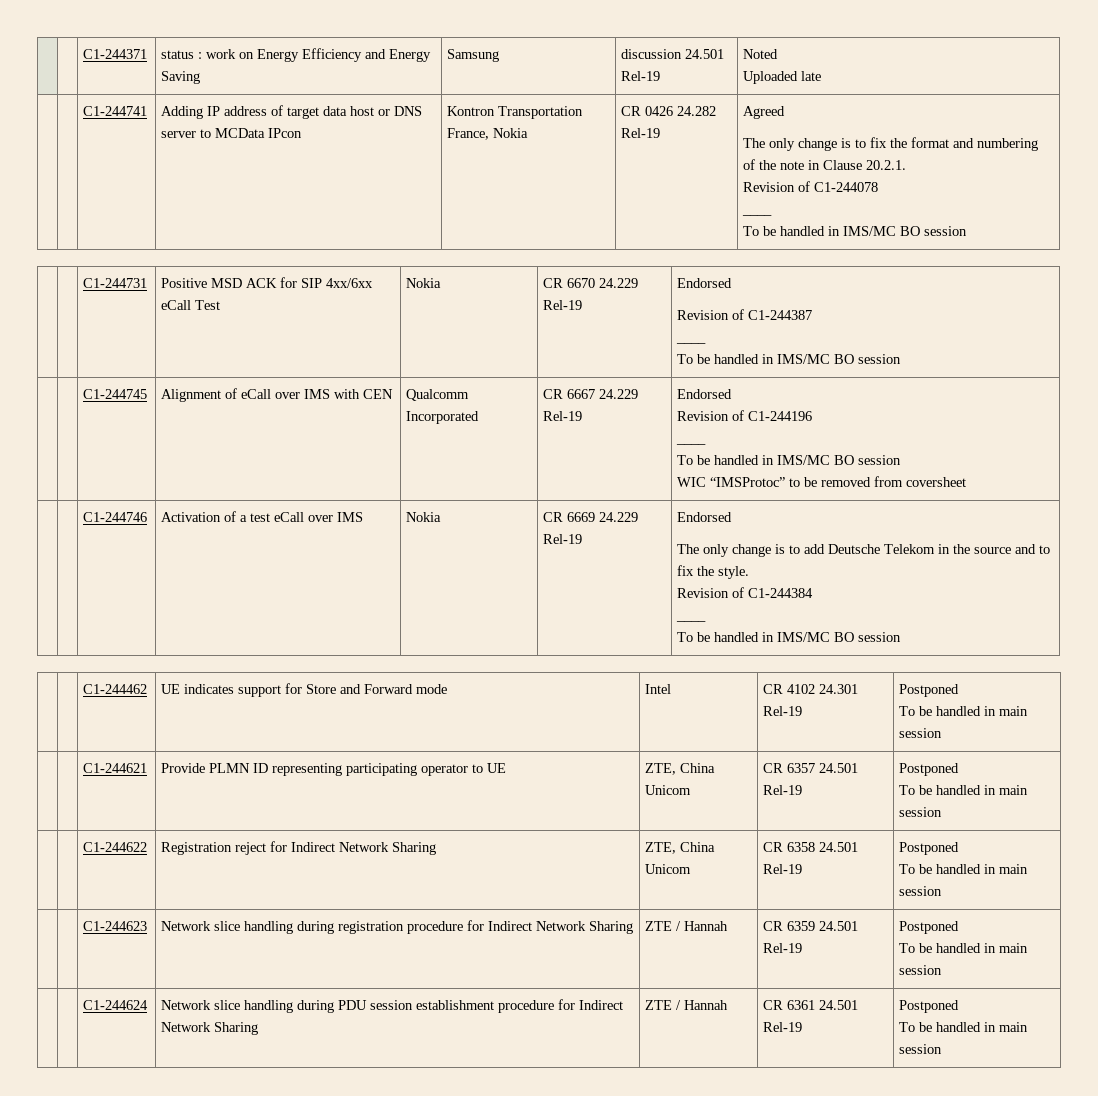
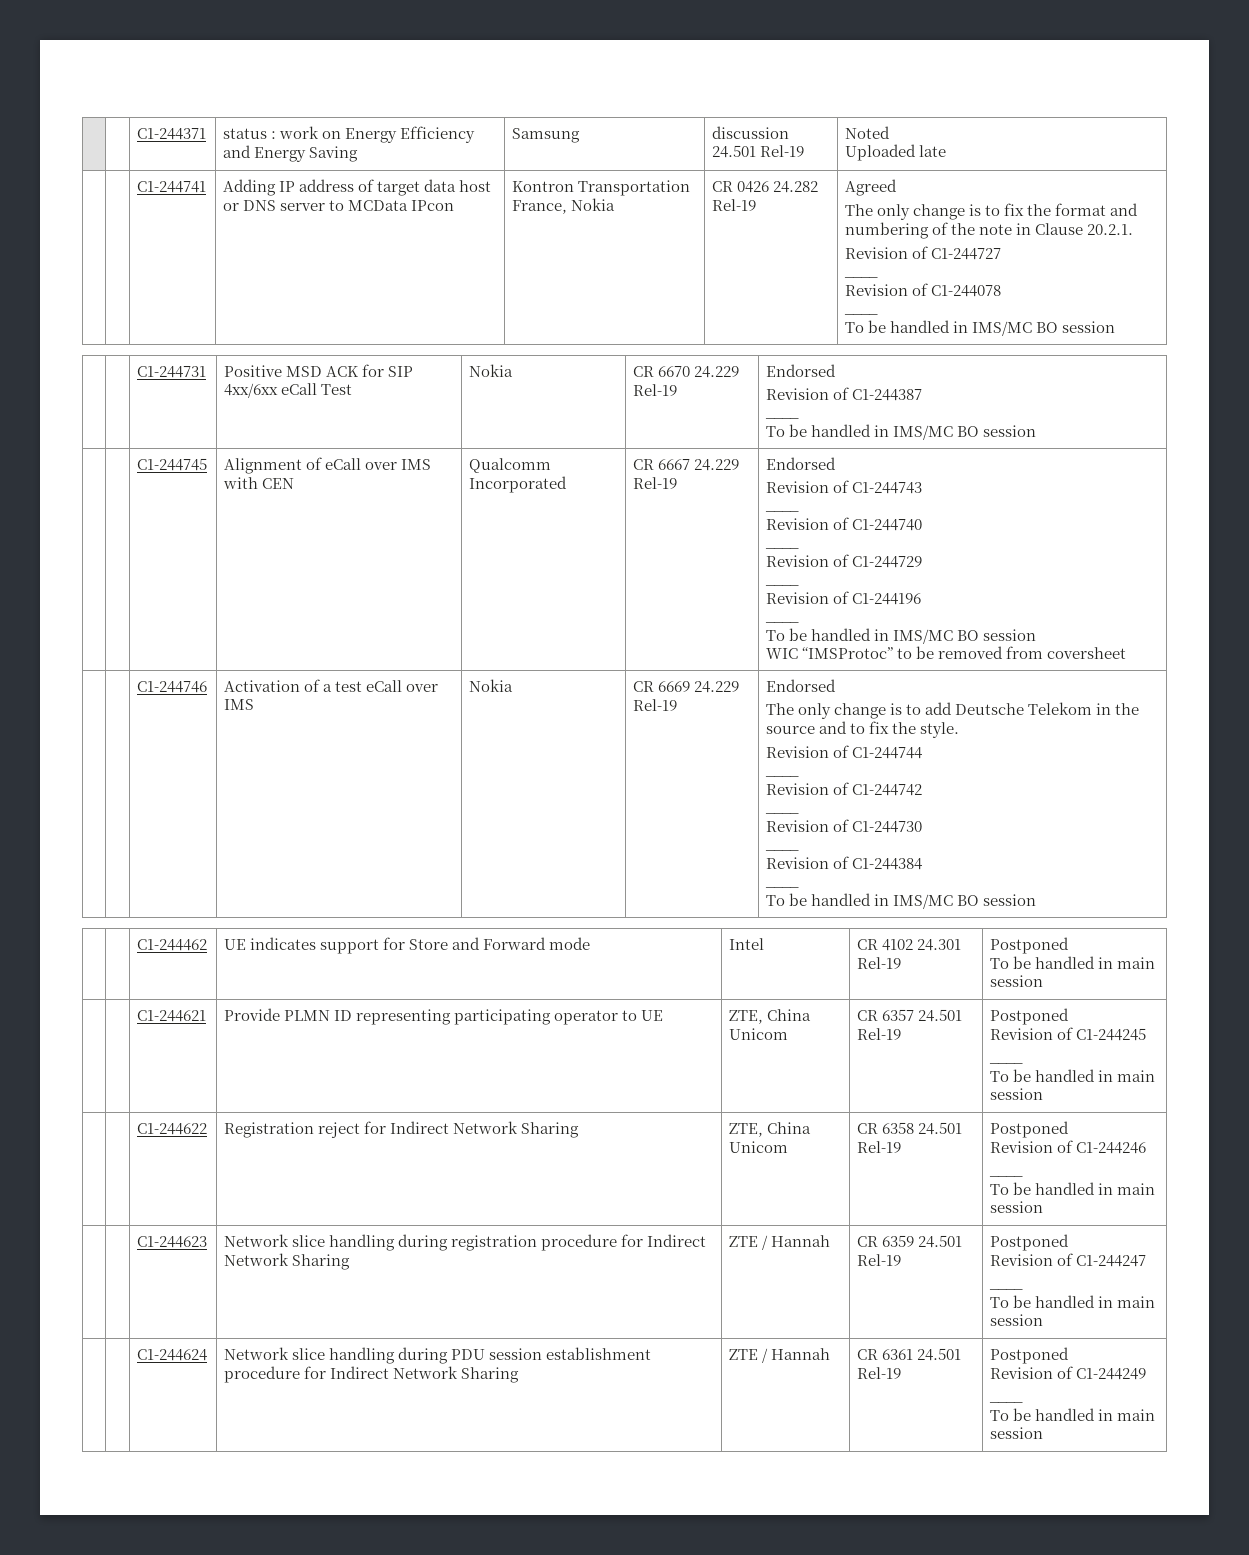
+ Revision of C1-244727
+ ____
+ Revision of C1-244743
+ ____
+ Revision of C1-244740
+ ____
+ Revision of C1-244729
+ ____
+ Revision of C1-244744
+ ____
+ Revision of C1-244742
+ ____
+ Revision of C1-244730
+ ____
  | | C1-244621 | Provide PLMN ID representing participating operator to UE | ZTE, China Unicom | CR 6357 24.501 Rel-19 | Postponed
+ Revision of C1-244245
+ ____
  | | C1-244622 | Registration reject for Indirect Network Sharing | ZTE, China Unicom | CR 6358 24.501 Rel-19 | Postponed
+ Revision of C1-244246
+ ____
  | | C1-244623 | Network slice handling during registration procedure for Indirect Network Sharing | ZTE / Hannah | CR 6359 24.501 Rel-19 | Postponed
+ Revision of C1-244247
+ ____
  | | C1-244624 | Network slice handling during PDU session establishment procedure for Indirect Network Sharing | ZTE / Hannah | CR 6361 24.501 Rel-19 | Postponed
+ Revision of C1-244249
+ ____

